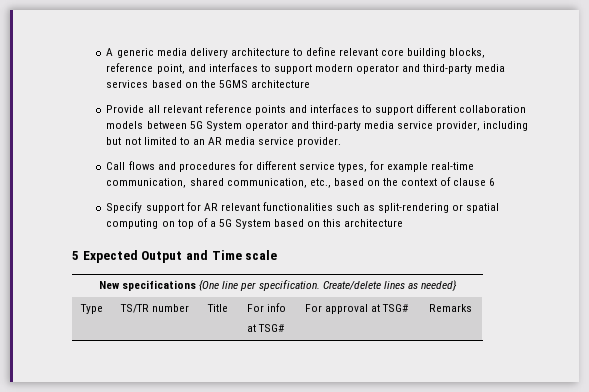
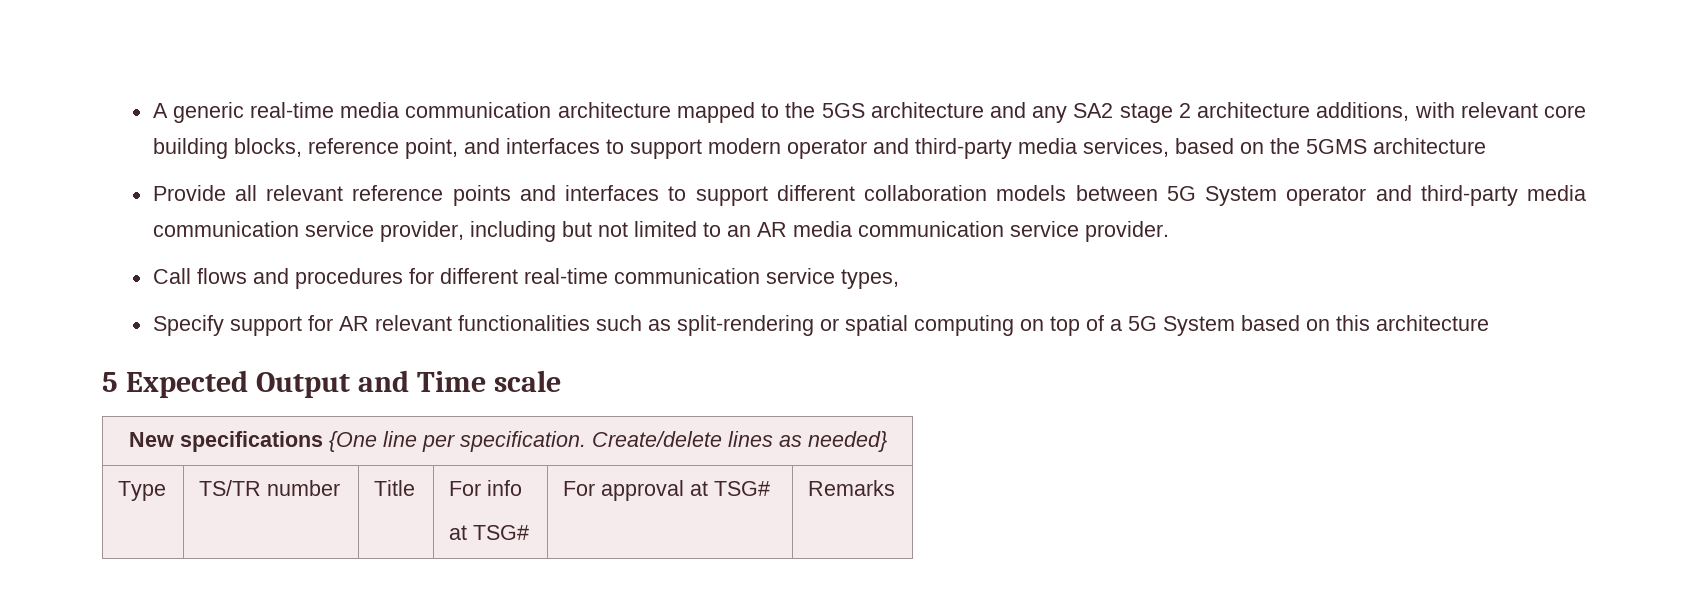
- A generic media delivery architecture to define relevant core building blocks, reference point, and interfaces to support modern operator and third-party media services based on the 5GMS architecture
+ A generic real-time media communication architecture mapped to the 5GS architecture and any SA2 stage 2 architecture additions, with relevant core building blocks, reference point, and interfaces to support modern operator and third-party media services, based on the 5GMS architecture
- Provide all relevant reference points and interfaces to support different collaboration models between 5G System operator and third-party media service provider, including but not limited to an AR media service provider.
+ Provide all relevant reference points and interfaces to support different collaboration models between 5G System operator and third-party media communication service provider, including but not limited to an AR media communication service provider.
- Call flows and procedures for different service types, for example real-time communication, shared communication, etc., based on the context of clause 6
+ Call flows and procedures for different real-time communication service types,

